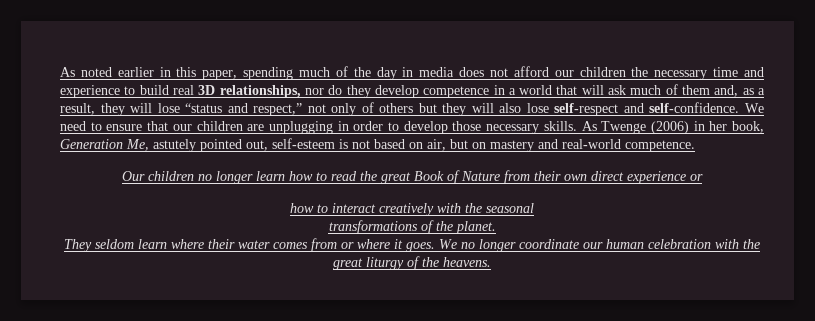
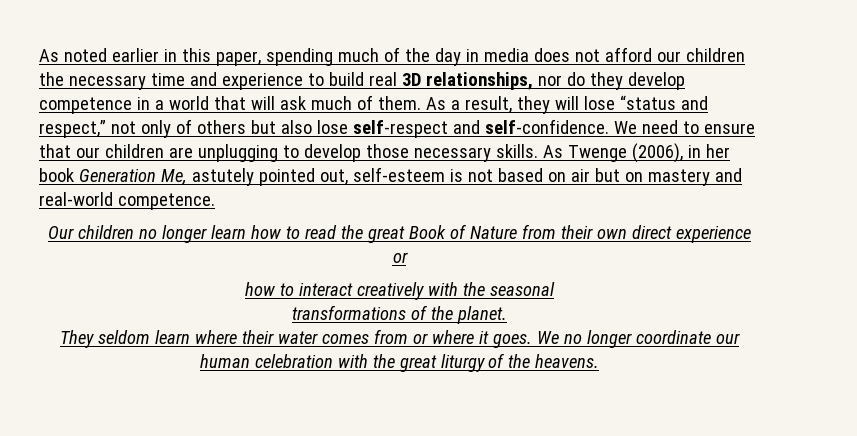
- As noted earlier in this paper, spending much of the day in media does not afford our children the necessary time and experience to build real 3D relationships, nor do they develop competence in a world that will ask much of them and, as a result, they will lose “status and respect,” not only of others but they will also lose self-respect and self-confidence.
+ As noted earlier in this paper, spending much of the day in media does not afford our children the necessary time and experience to build real 3D relationships, nor do they develop competence in a world that will ask much of them. As a result, they will lose “status and respect,” not only of others but also lose self-respect and self-confidence.
- We need to ensure that our children are unplugging in order to develop those necessary skills.
+ We need to ensure that our children are unplugging to develop those necessary skills.
- As Twenge (2006) in her book, Generation Me, astutely pointed out, self-esteem is not based on air, but on mastery and real-world competence.
+ As Twenge (2006), in her book Generation Me, astutely pointed out, self-esteem is not based on air but on mastery and real-world competence.

